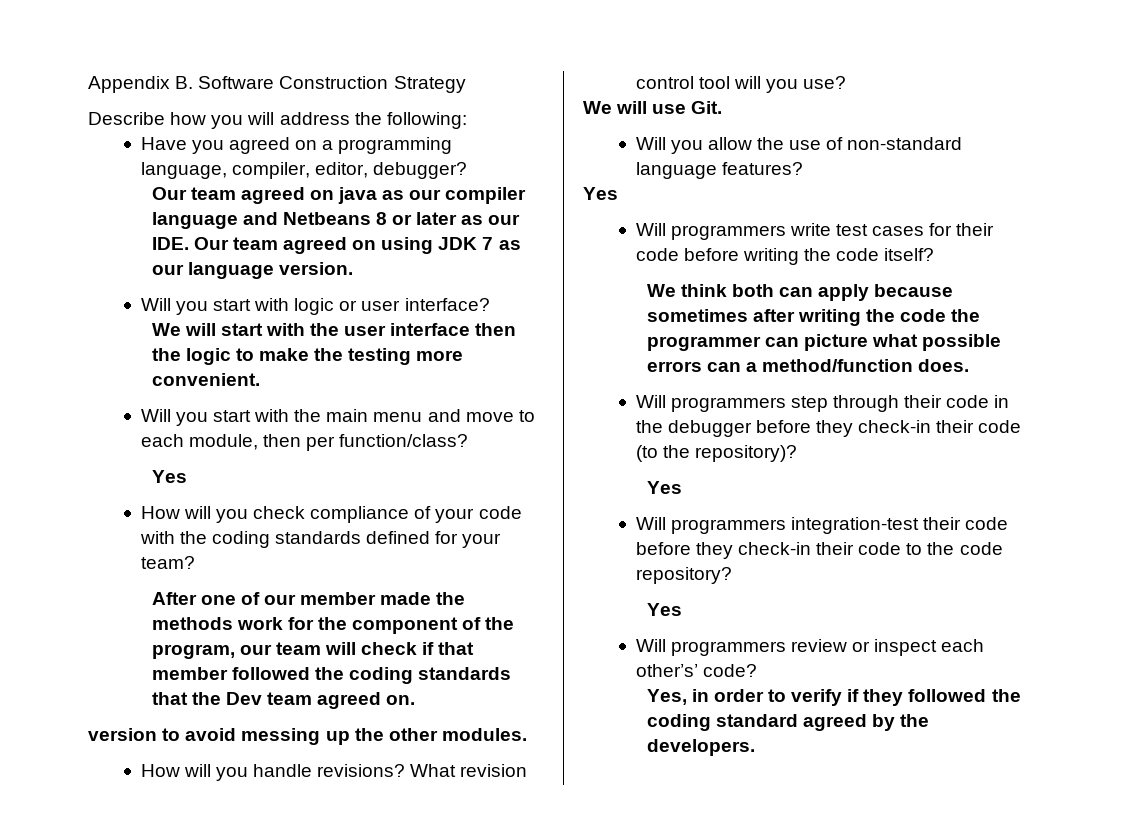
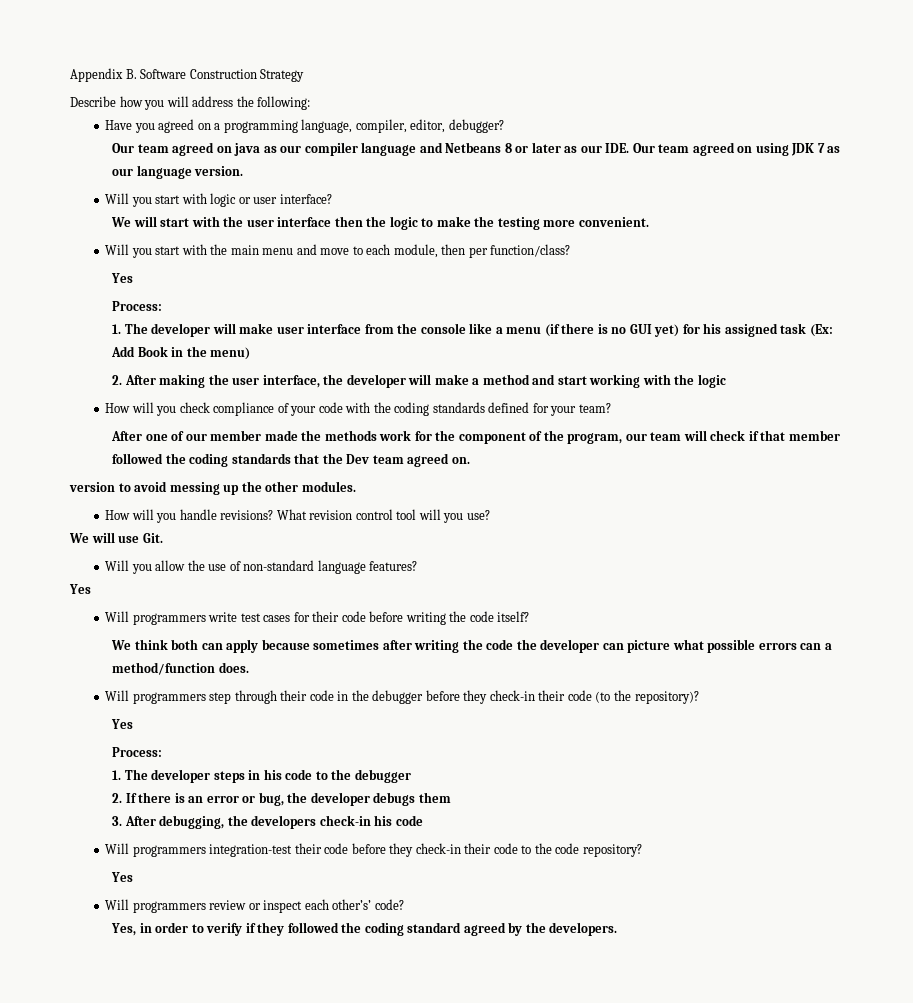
  Will you start with the main menu and move to each module, then per function/class?
  Yes
+ Process:
+ 1. The developer will make user interface from the console like a menu (if there is no GUI yet) for his assigned task (Ex: Add Book in the menu)
+ 2. After making the user interface, the developer will make a method and start working with the logic
- We think both can apply because sometimes after writing the code the programmer can picture what possible errors can a method/function does.
+ We think both can apply because sometimes after writing the code the developer can picture what possible errors can a method/function does.
  Will programmers step through their code in the debugger before they check-in their code (to the repository)?
  Yes
+ Process:
+ 1. The developer steps in his code to the debugger
+ 2. If there is an error or bug, the developer debugs them
+ 3. After debugging, the developers check-in his code

